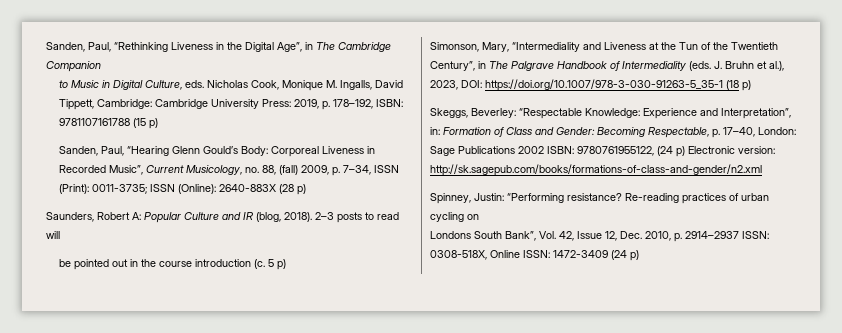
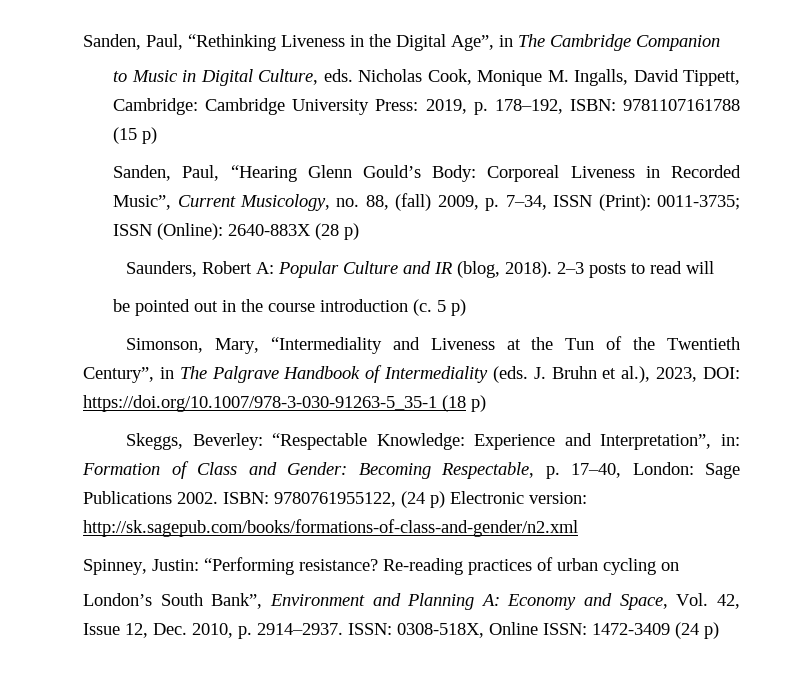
- Skeggs, Beverley: “Respectable Knowledge: Experience and Interpretation”, in: Formation of Class and Gender: Becoming Respectable, p. 17–40, London: Sage Publications 2002 ISBN: 9780761955122, (24 p) Electronic version: http://sk.sagepub.com/books/formations-of-class-and-gender/n2.xml
+ Skeggs, Beverley: “Respectable Knowledge: Experience and Interpretation”, in: Formation of Class and Gender: Becoming Respectable, p. 17–40, London: Sage Publications 2002. ISBN: 9780761955122, (24 p) Electronic version: http://sk.sagepub.com/books/formations-of-class-and-gender/n2.xml
- Londons South Bank”, Vol. 42, Issue 12, Dec. 2010, p. 2914–2937 ISSN: 0308-518X, Online ISSN: 1472-3409 (24 p)
+ London’s South Bank”, Environment and Planning A: Economy and Space, Vol. 42, Issue 12, Dec. 2010, p. 2914–2937. ISSN: 0308-518X, Online ISSN: 1472-3409 (24 p)

